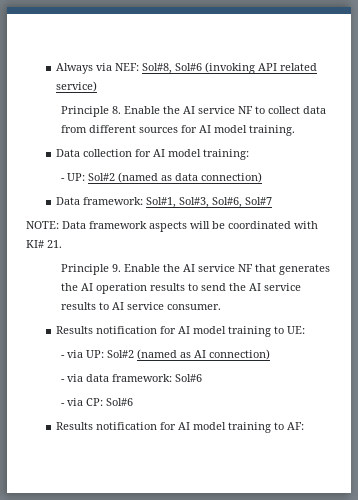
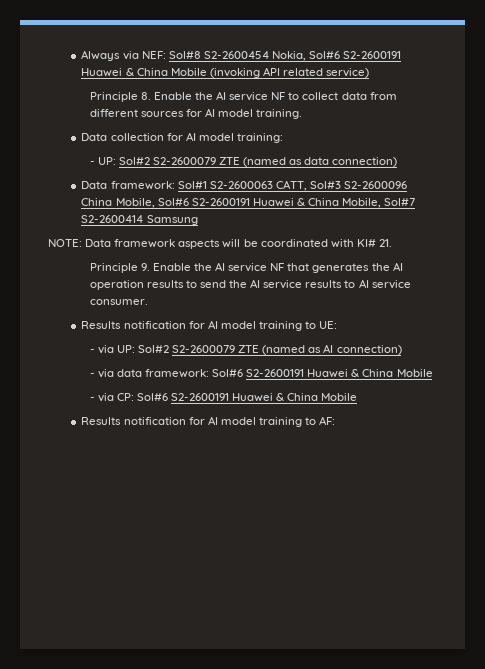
- Always via NEF: Sol#8, Sol#6 (invoking API related service)
+ Always via NEF: Sol#8 S2-2600454 Nokia, Sol#6 S2-2600191 Huawei & China Mobile (invoking API related service)
- - UP: Sol#2 (named as data connection)
+ - UP: Sol#2 S2-2600079 ZTE (named as data connection)
- Data framework: Sol#1, Sol#3, Sol#6, Sol#7
+ Data framework: Sol#1 S2-2600063 CATT, Sol#3 S2-2600096 China Mobile, Sol#6 S2-2600191 Huawei & China Mobile, Sol#7 S2-2600414 Samsung
- - via UP: Sol#2 (named as AI connection)
+ - via UP: Sol#2 S2-2600079 ZTE (named as AI connection)
- - via data framework: Sol#6
+ - via data framework: Sol#6 S2-2600191 Huawei & China Mobile
- - via CP: Sol#6
+ - via CP: Sol#6 S2-2600191 Huawei & China Mobile

